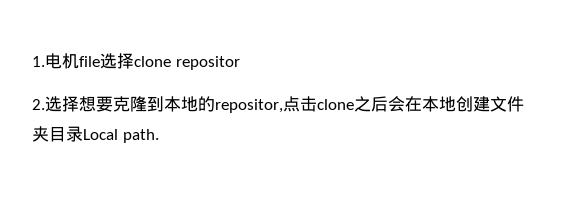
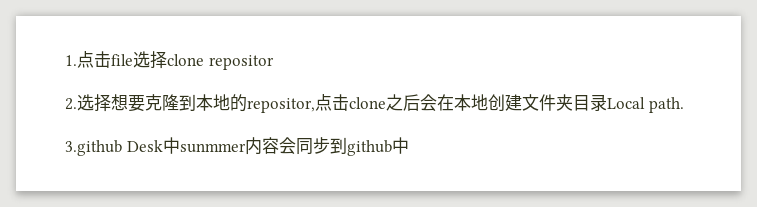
- 1.电机file选择clone repositor
+ 1.点击file选择clone repositor
+ 3.github Desk中sunmmer内容会同步到github中

